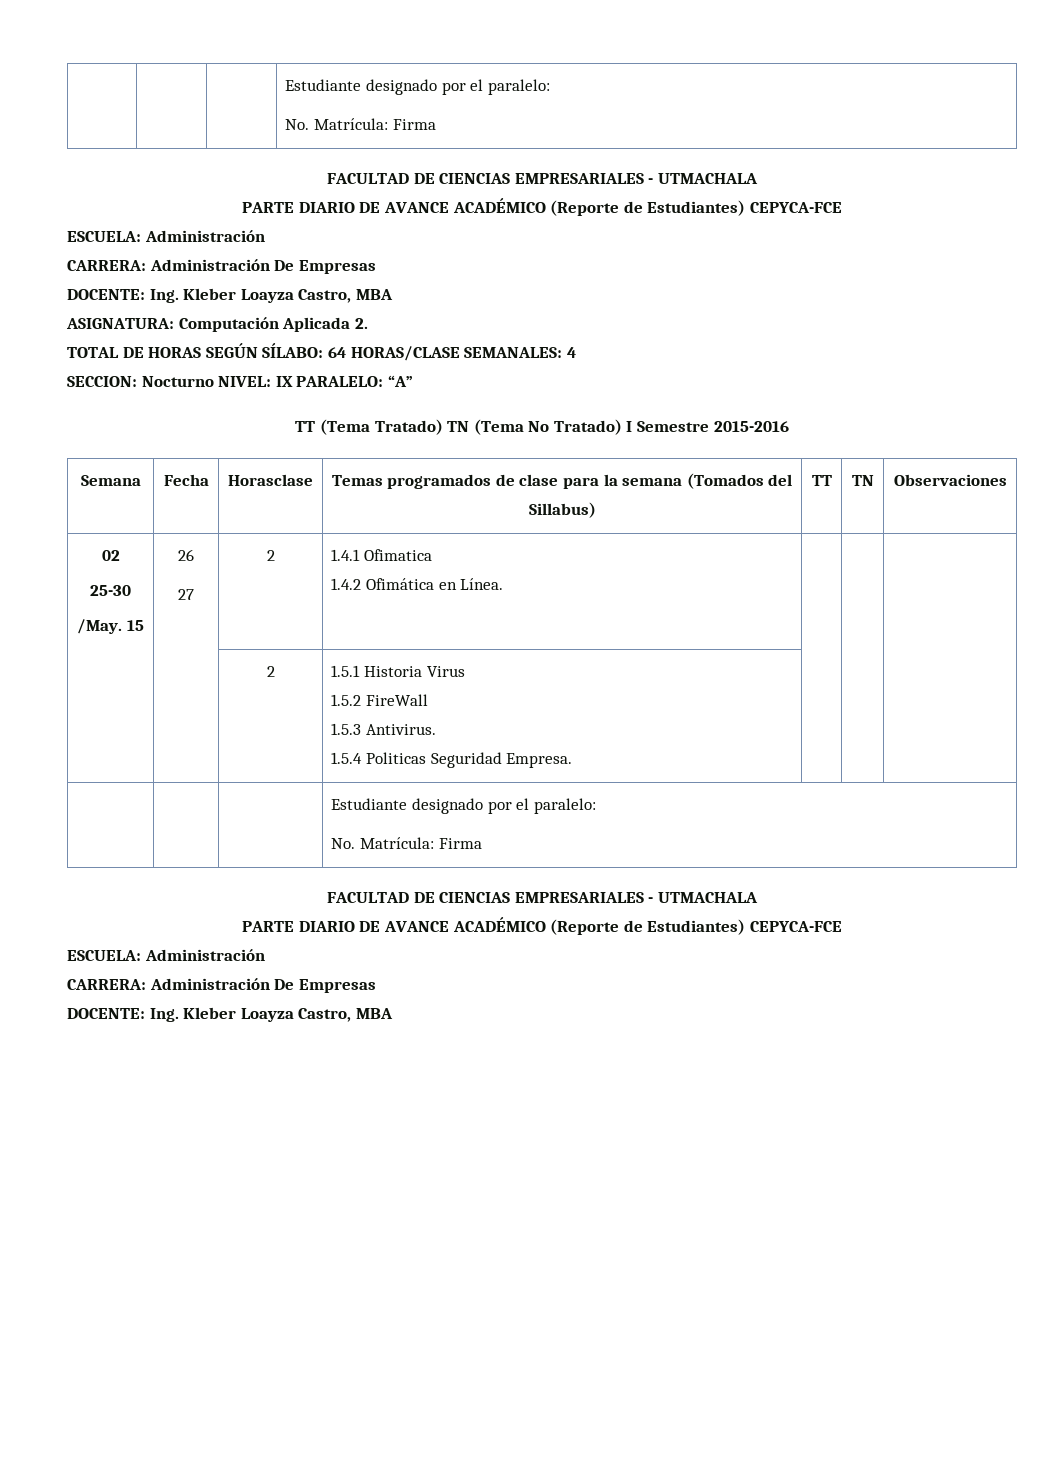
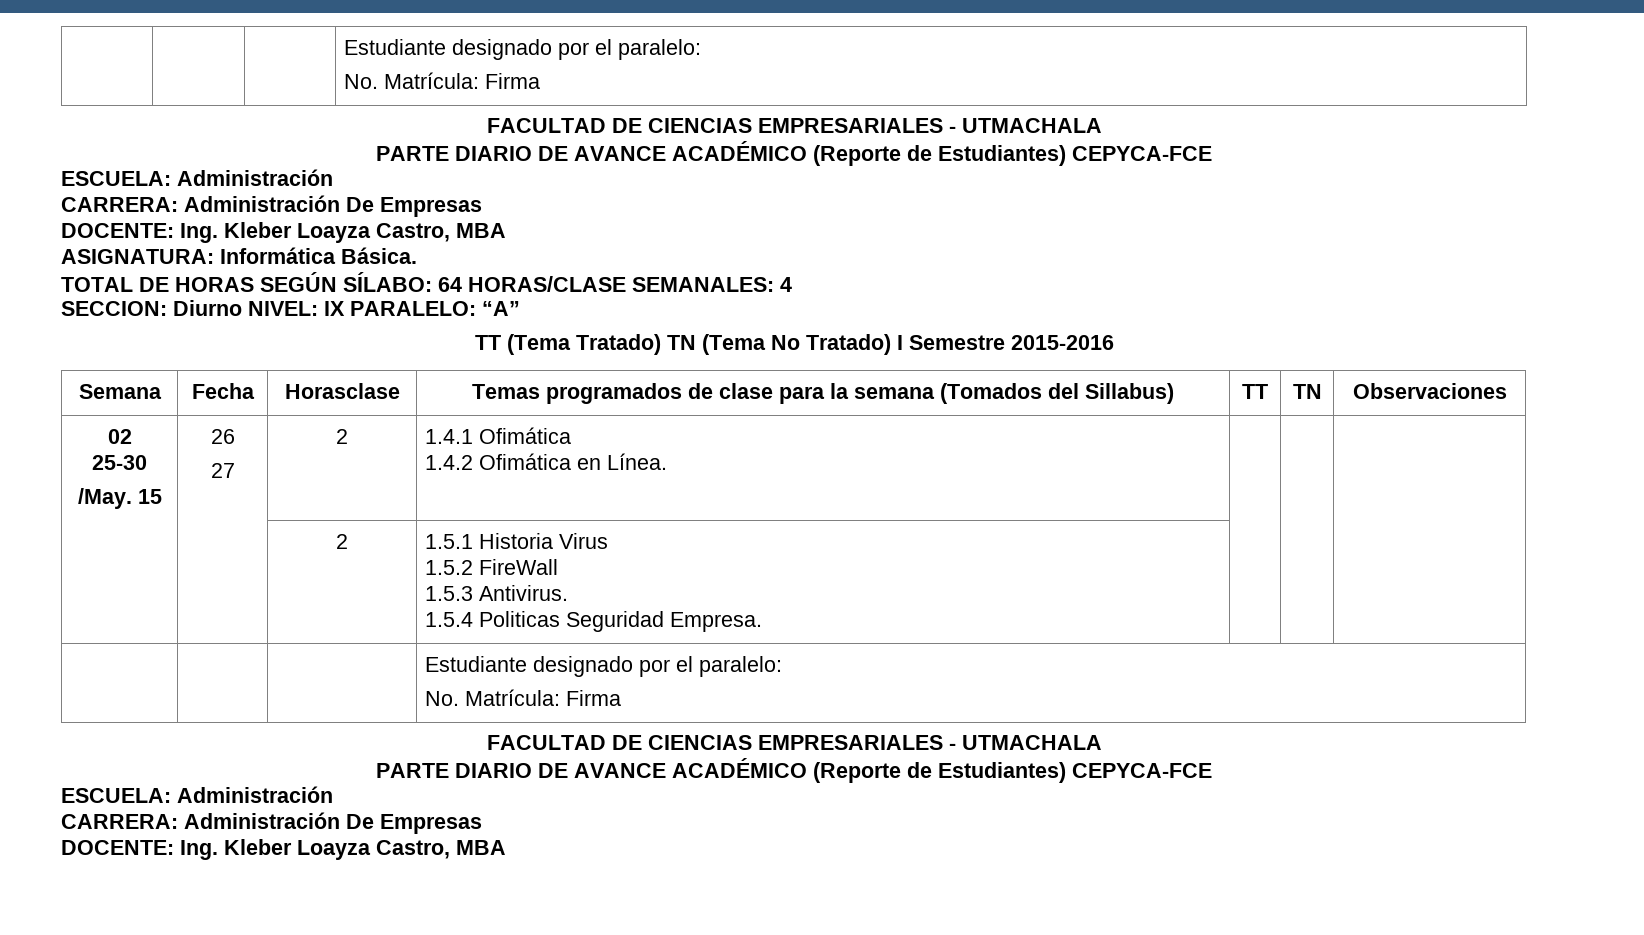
- ASIGNATURA: Computación Aplicada 2.
+ ASIGNATURA: Informática Básica.
- SECCION: Nocturno NIVEL: IX PARALELO: “A”
+ SECCION: Diurno NIVEL: IX PARALELO: “A”
  02
  25-30
  /May. 15 | 26
- 27 | 2 | 1.4.1 Ofimatica
+ 27 | 2 | 1.4.1 Ofimática

